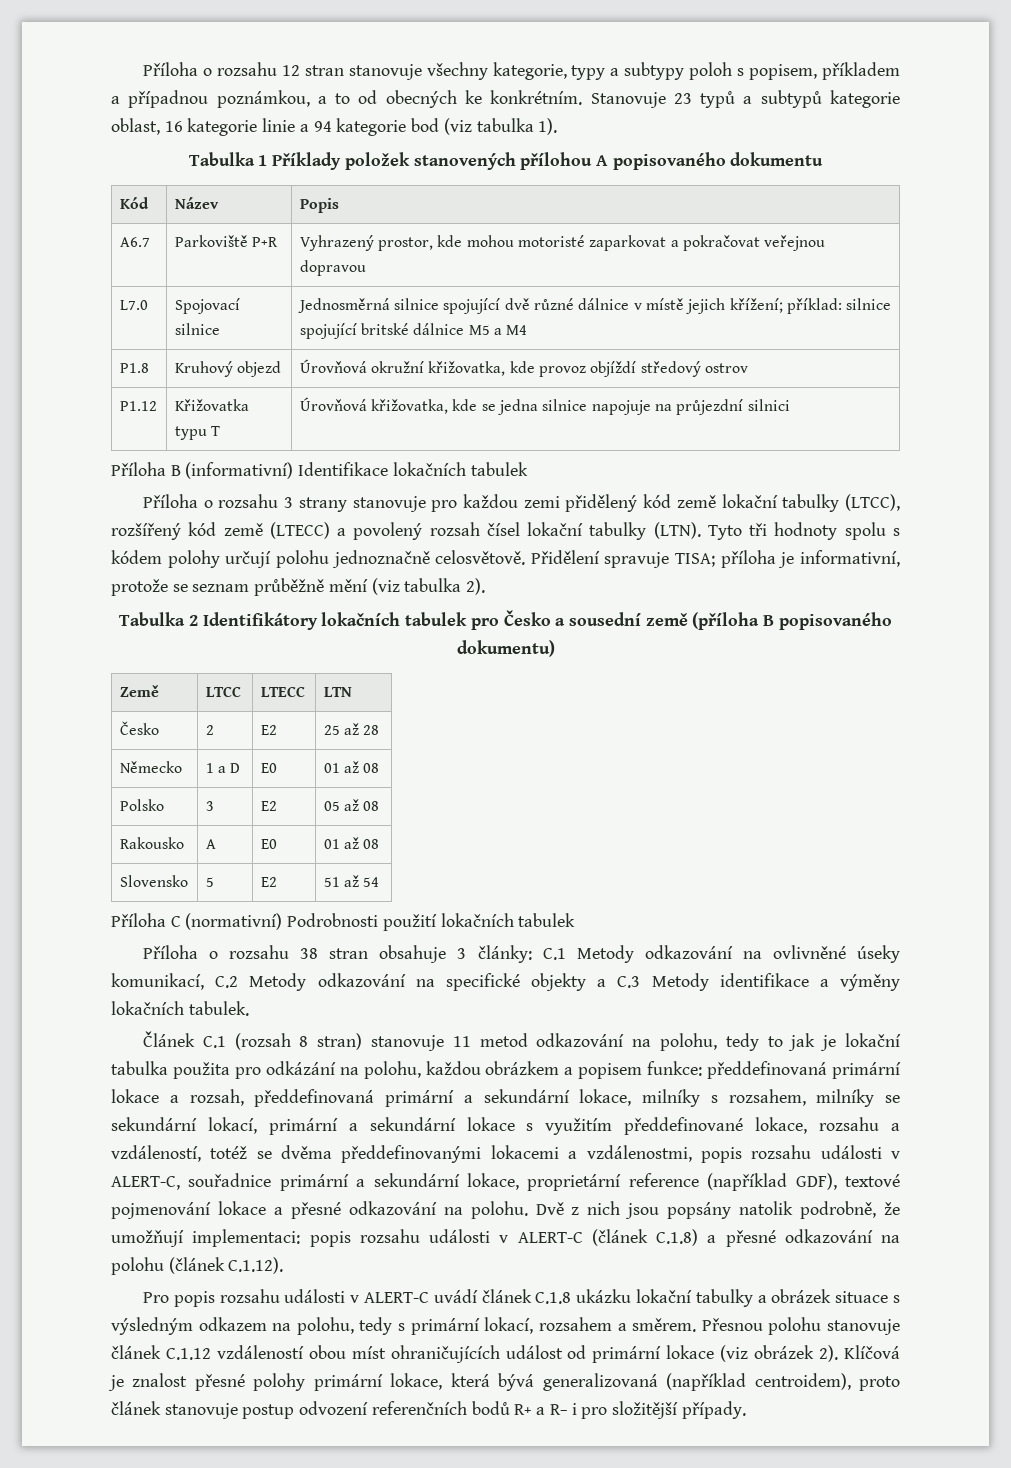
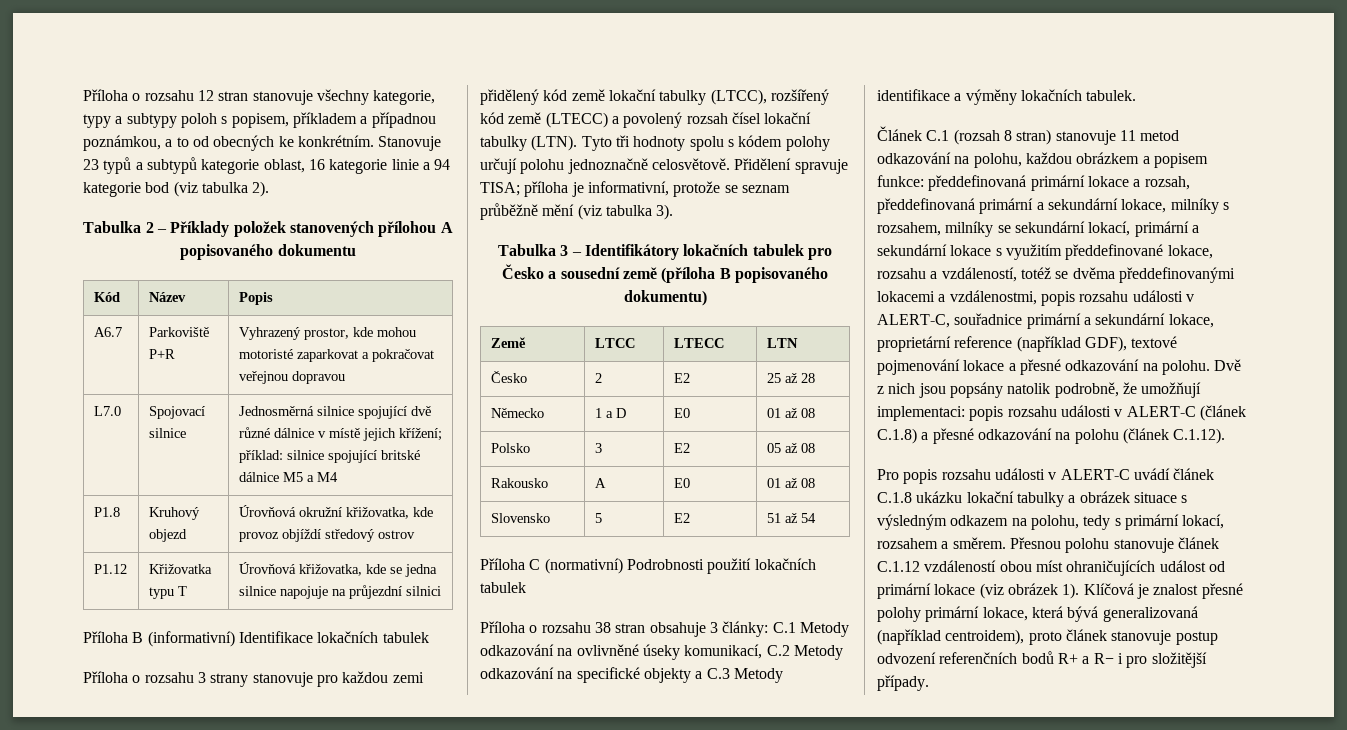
- Stanovuje 23 typů a subtypů kategorie oblast, 16 kategorie linie a 94 kategorie bod (viz tabulka 1).
- Tabulka 1 Příklady položek stanovených přílohou A popisovaného dokumentu
+ Stanovuje 23 typů a subtypů kategorie oblast, 16 kategorie linie a 94 kategorie bod (viz tabulka 2).
+ Tabulka 2 – Příklady položek stanovených přílohou A popisovaného dokumentu
- Přidělení spravuje TISA; příloha je informativní, protože se seznam průběžně mění (viz tabulka 2).
- Tabulka 2 Identifikátory lokačních tabulek pro Česko a sousední země (příloha B popisovaného dokumentu)
+ Přidělení spravuje TISA; příloha je informativní, protože se seznam průběžně mění (viz tabulka 3).
+ Tabulka 3 – Identifikátory lokačních tabulek pro Česko a sousední země (příloha B popisovaného dokumentu)
- Článek C.1 (rozsah 8 stran) stanovuje 11 metod odkazování na polohu, tedy to jak je lokační tabulka použita pro odkázání na polohu, každou obrázkem a popisem funkce:
+ Článek C.1 (rozsah 8 stran) stanovuje 11 metod odkazování na polohu, každou obrázkem a popisem funkce:
- Přesnou polohu stanovuje článek C.1.12 vzdáleností obou míst ohraničujících událost od primární lokace (viz obrázek 2).
+ Přesnou polohu stanovuje článek C.1.12 vzdáleností obou míst ohraničujících událost od primární lokace (viz obrázek 1).

